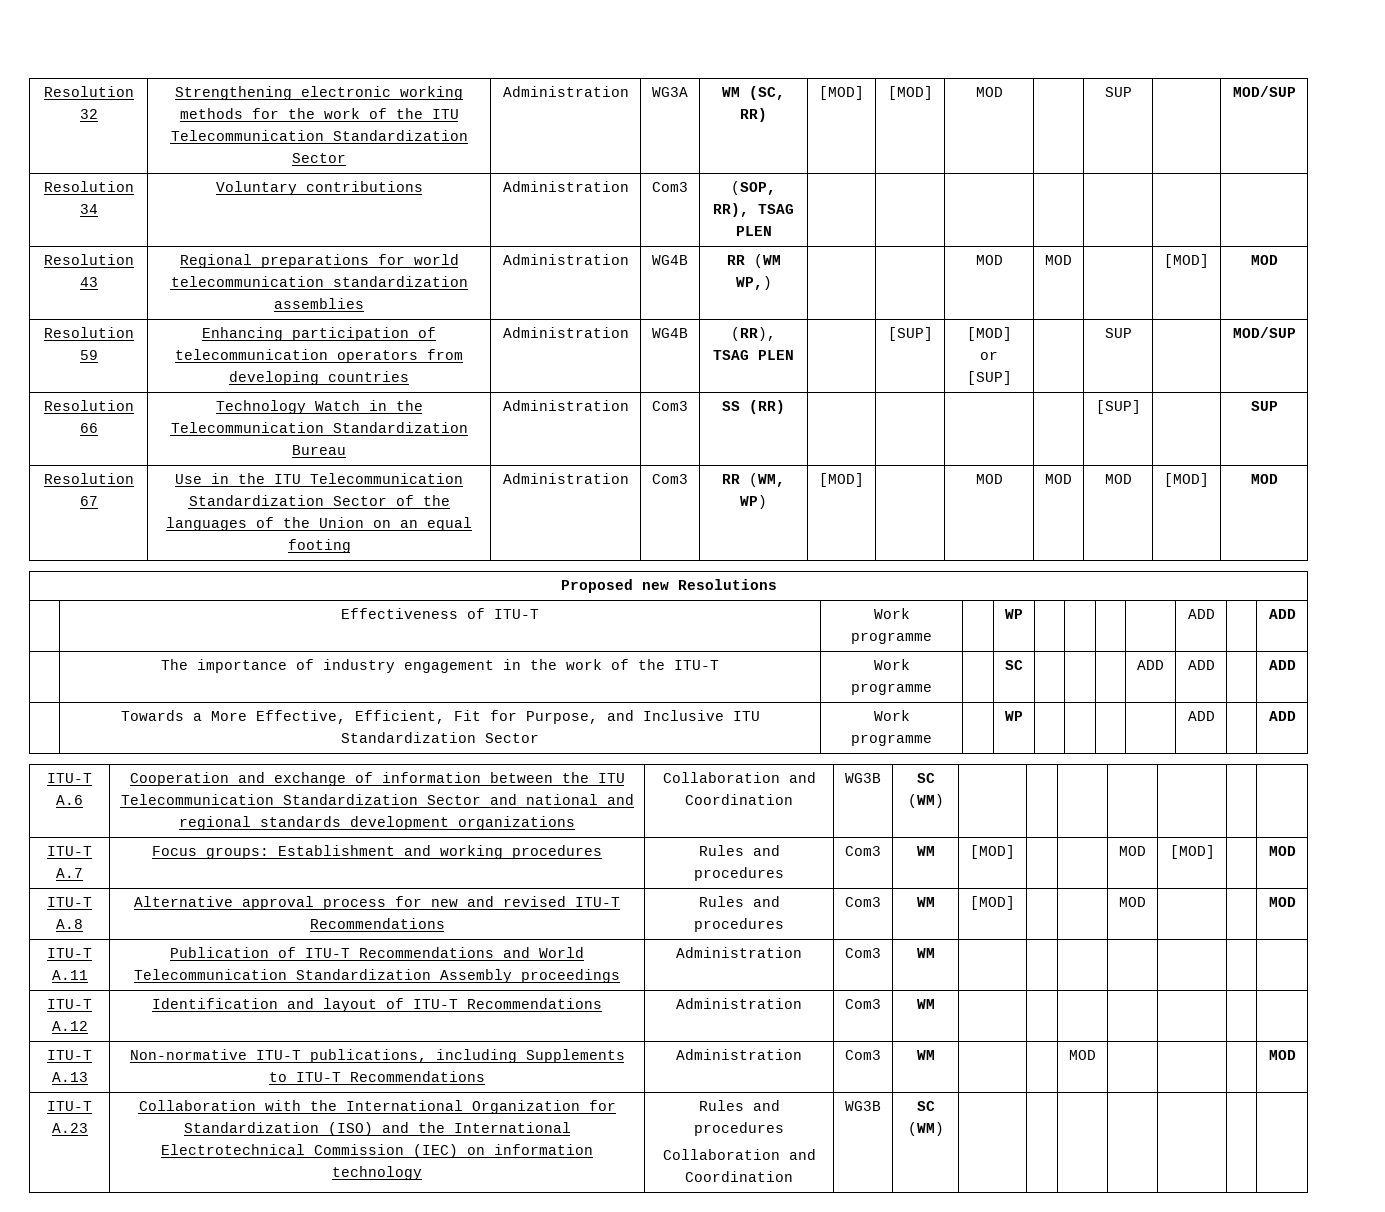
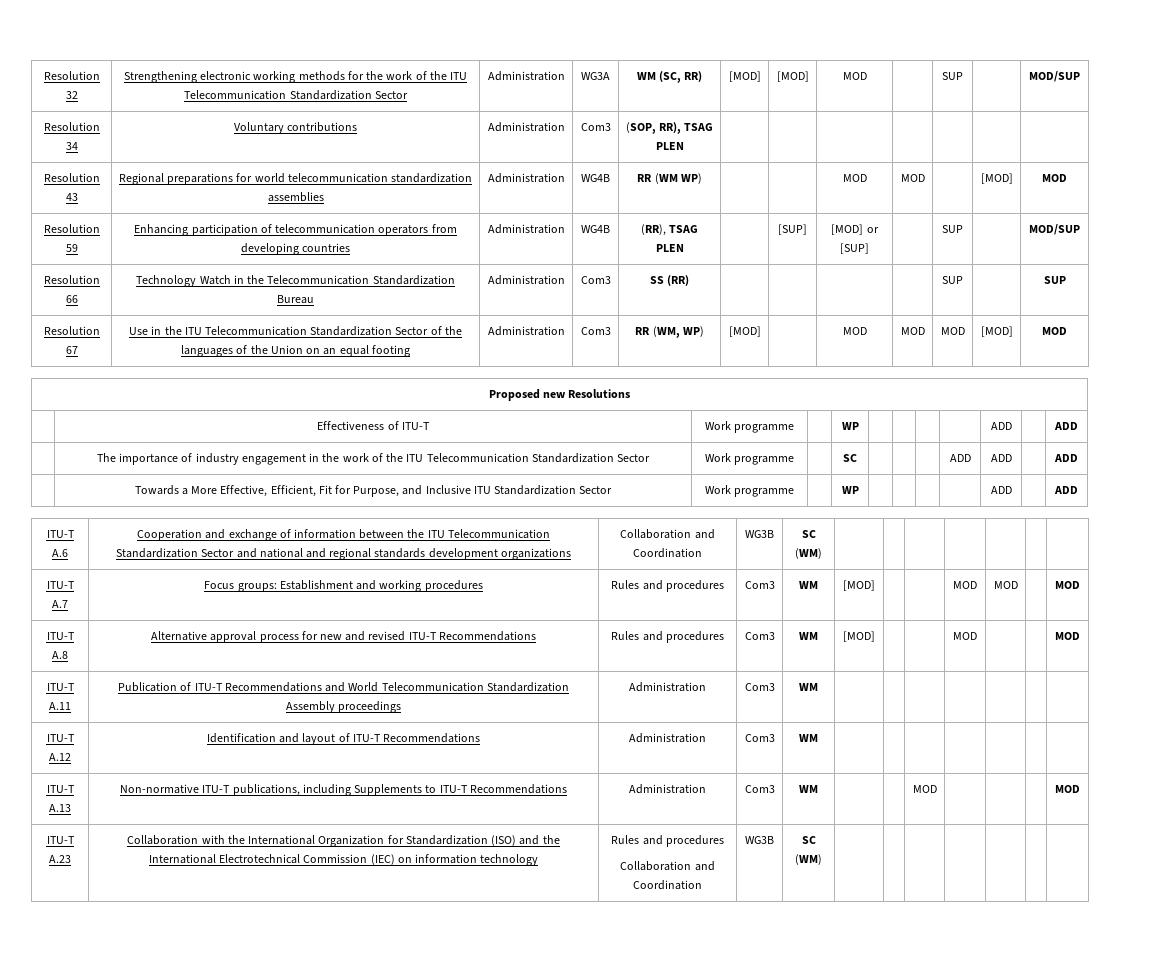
- Resolution 43 | Regional preparations for world telecommunication standardization assemblies | Administration | WG4B | RR (WM WP,) | | | MOD | MOD | | [MOD] | MOD
+ Resolution 43 | Regional preparations for world telecommunication standardization assemblies | Administration | WG4B | RR (WM WP) | | | MOD | MOD | | [MOD] | MOD
- Resolution 66 | Technology Watch in the Telecommunication Standardization Bureau | Administration | Com3 | SS (RR) | | | | | [SUP] | | SUP
+ Resolution 66 | Technology Watch in the Telecommunication Standardization Bureau | Administration | Com3 | SS (RR) | | | | | SUP | | SUP
- | The importance of industry engagement in the work of the ITU-T | Work programme | | SC | | | | ADD | ADD | | ADD
+ | The importance of industry engagement in the work of the ITU Telecommunication Standardization Sector | Work programme | | SC | | | | ADD | ADD | | ADD
- ITU-T A.7 | Focus groups: Establishment and working procedures | Rules and procedures | Com3 | WM | [MOD] | | | MOD | [MOD] | | MOD
+ ITU-T A.7 | Focus groups: Establishment and working procedures | Rules and procedures | Com3 | WM | [MOD] | | | MOD | MOD | | MOD

